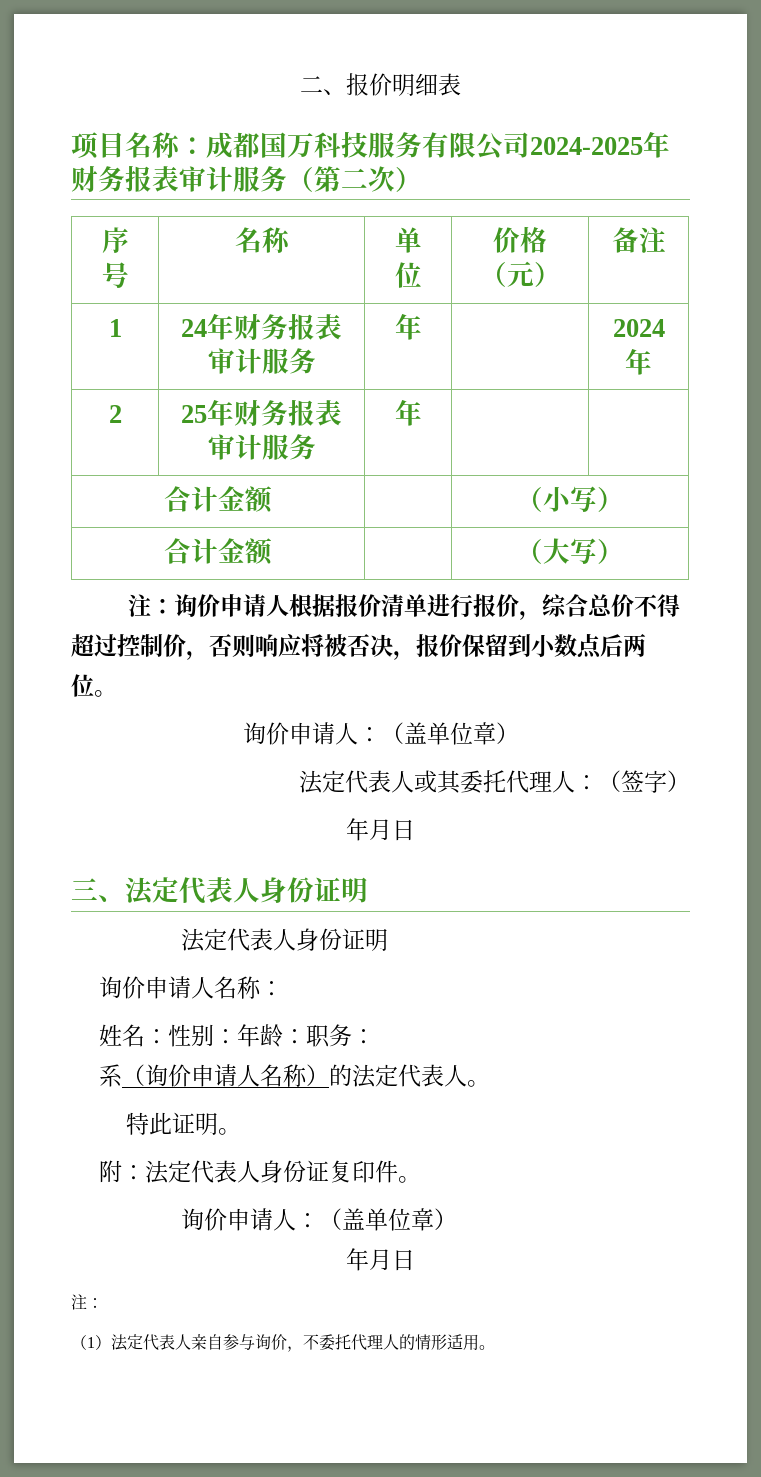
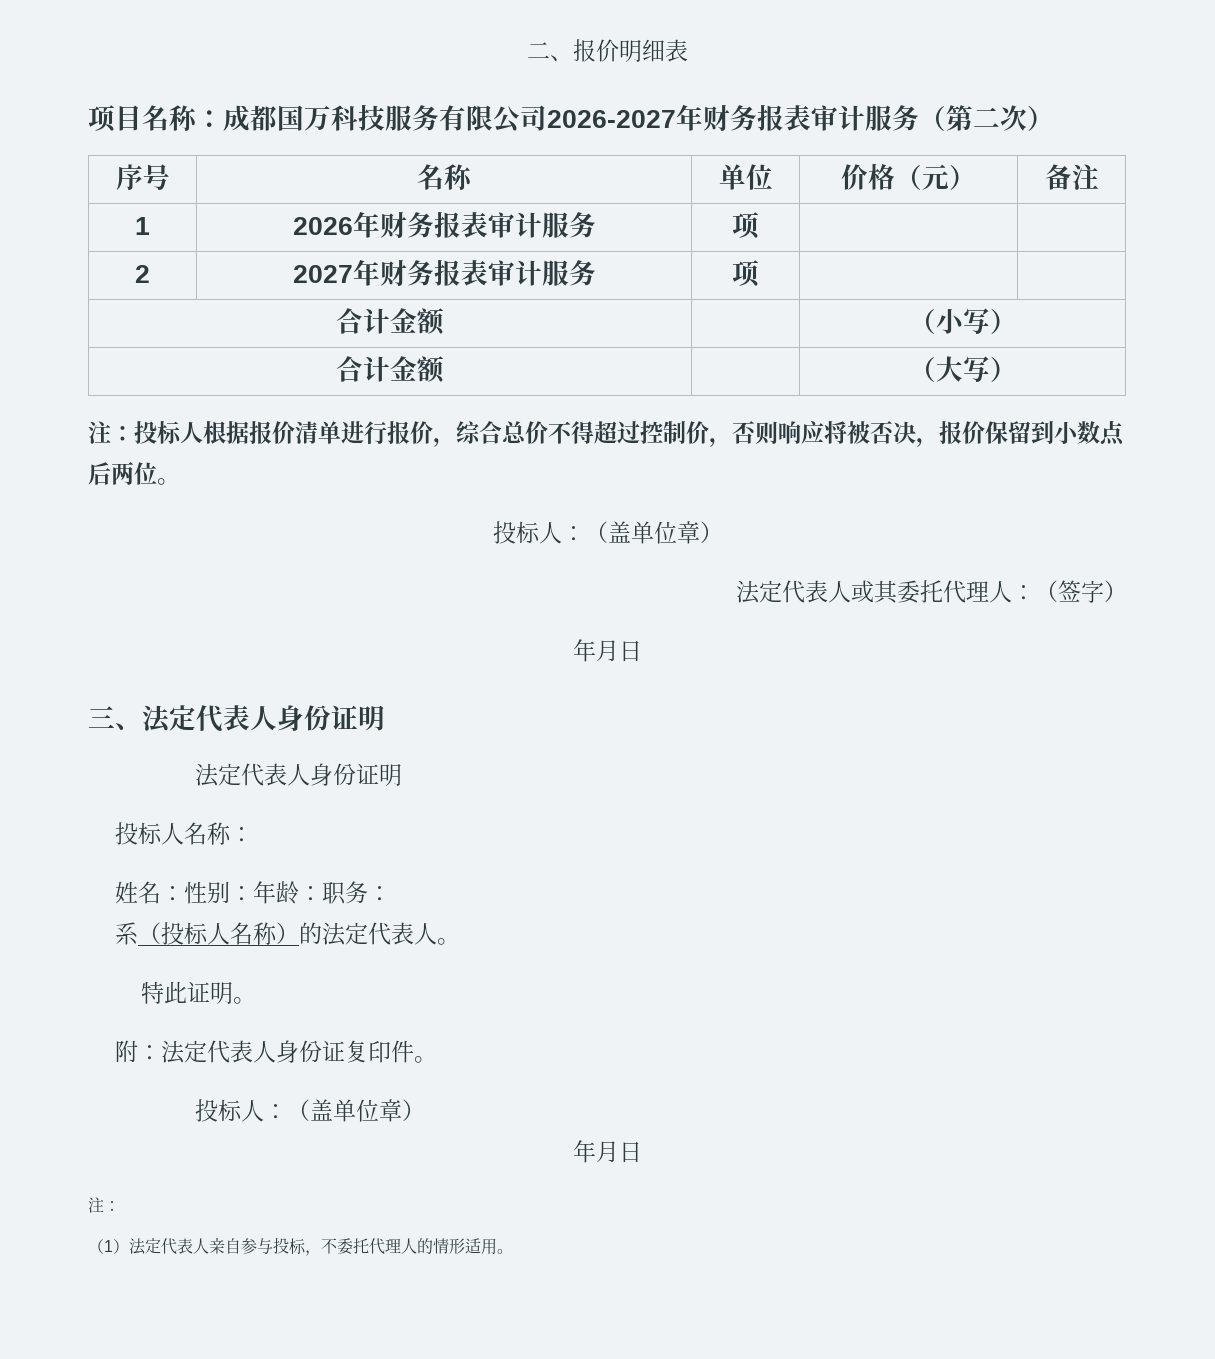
- 项目名称：成都国万科技服务有限公司2024-2025年财务报表审计服务（第二次）
+ 项目名称：成都国万科技服务有限公司2026-2027年财务报表审计服务（第二次）
- 1 | 24年财务报表审计服务 | 年 | | 2024年
+ 1 | 2026年财务报表审计服务 | 项 | |
- 2 | 25年财务报表审计服务 | 年 | |
+ 2 | 2027年财务报表审计服务 | 项 | |
- 注：询价申请人根据报价清单进行报价，综合总价不得超过控制价，否则响应将被否决，报价保留到小数点后两位。
- 询价申请人：（盖单位章）
+ 注：投标人根据报价清单进行报价，综合总价不得超过控制价，否则响应将被否决，报价保留到小数点后两位。
+ 投标人：（盖单位章）
- 询价申请人名称：
+ 投标人名称：
- 系（询价申请人名称）的法定代表人。
+ 系（投标人名称）的法定代表人。
  附：法定代表人身份证复印件。
- 询价申请人：（盖单位章）
+ 投标人：（盖单位章）
- （1）法定代表人亲自参与询价，不委托代理人的情形适用。
+ （1）法定代表人亲自参与投标，不委托代理人的情形适用。

